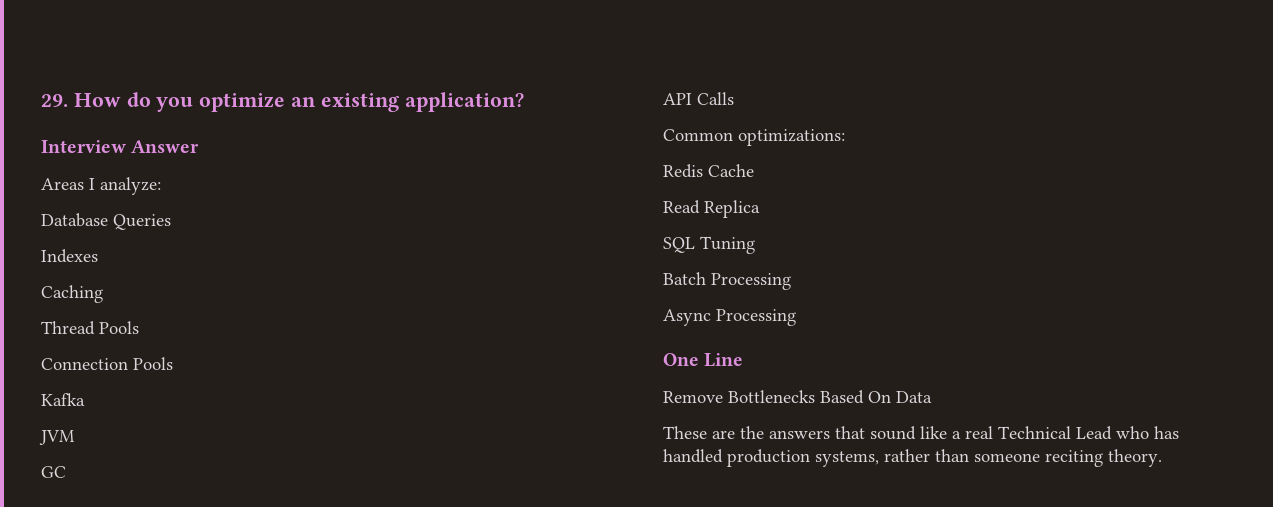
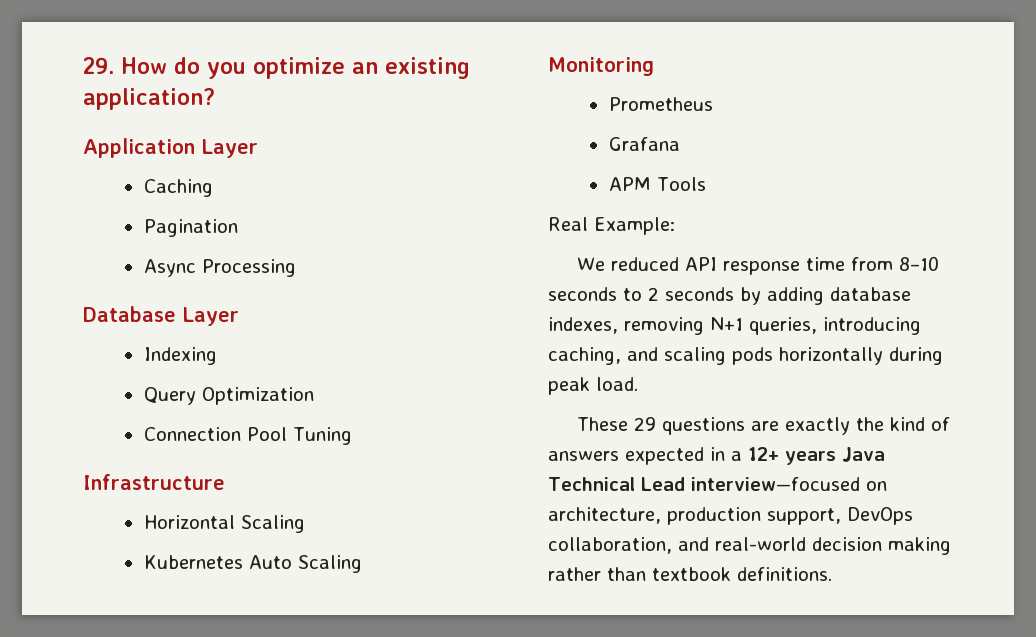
- Interview Answer
- Areas I analyze:
- Database Queries
- Indexes
+ Application Layer
  Caching
- Thread Pools
- Connection Pools
- Kafka
- JVM
- GC
- API Calls
- Common optimizations:
- Redis Cache
- Read Replica
- SQL Tuning
- Batch Processing
+ Pagination
  Async Processing
- One Line
- Remove Bottlenecks Based On Data
- These are the answers that sound like a real Technical Lead who has handled production systems, rather than someone reciting theory.
+ Database Layer
+ Indexing
+ Query Optimization
+ Connection Pool Tuning
+ Infrastructure
+ Horizontal Scaling
+ Kubernetes Auto Scaling
+ Monitoring
+ Prometheus
+ Grafana
+ APM Tools
+ Real Example:
+ We reduced API response time from 8–10 seconds to 2 seconds by adding database indexes, removing N+1 queries, introducing caching, and scaling pods horizontally during peak load.
+ These 29 questions are exactly the kind of answers expected in a 12+ years Java Technical Lead interview—focused on architecture, production support, DevOps collaboration, and real-world decision making rather than textbook definitions.

